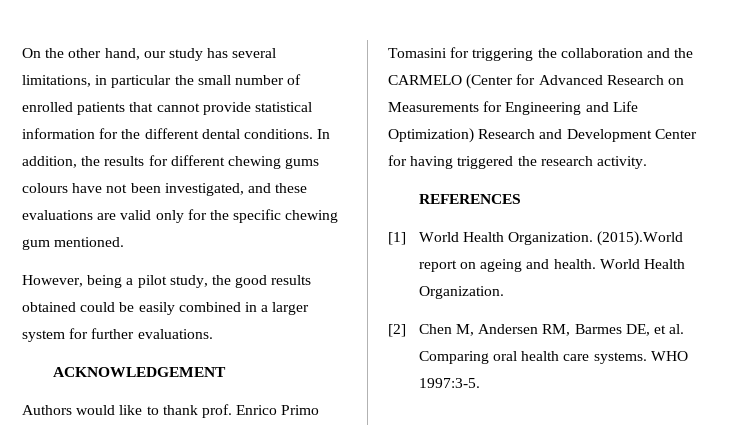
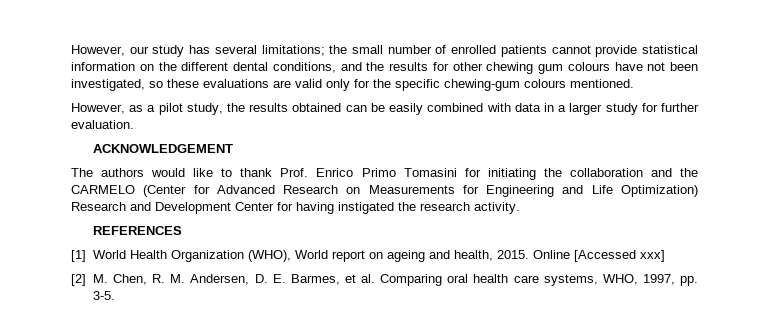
- On the other hand, our study has several limitations, in particular the small number of enrolled patients that cannot provide statistical information for the different dental conditions. In addition, the results for different chewing gums colours have not been investigated, and these evaluations are valid only for the specific chewing gum mentioned.
+ However, our study has several limitations; the small number of enrolled patients cannot provide statistical information on the different dental conditions, and the results for other chewing gum colours have not been investigated, so these evaluations are valid only for the specific chewing-gum colours mentioned.
- However, being a pilot study, the good results obtained could be easily combined in a larger system for further evaluations.
+ However, as a pilot study, the results obtained can be easily combined with data in a larger study for further evaluation.
- Authors would like to thank prof. Enrico Primo Tomasini for triggering the collaboration and the CARMELO (Center for Advanced Research on Measurements for Engineering and Life Optimization) Research and Development Center for having triggered the research activity.
+ The authors would like to thank Prof. Enrico Primo Tomasini for initiating the collaboration and the CARMELO (Center for Advanced Research on Measurements for Engineering and Life Optimization) Research and Development Center for having instigated the research activity.
- [1] World Health Organization. (2015).World report on ageing and health. World Health Organization.
- [2] Chen M, Andersen RM, Barmes DE, et al. Comparing oral health care systems. WHO 1997:3-5.
+ [1] World Health Organization (WHO), World report on ageing and health, 2015. Online [Accessed xxx]
+ [2] M. Chen, R. M. Andersen, D. E. Barmes, et al. Comparing oral health care systems, WHO, 1997, pp. 3-5.

